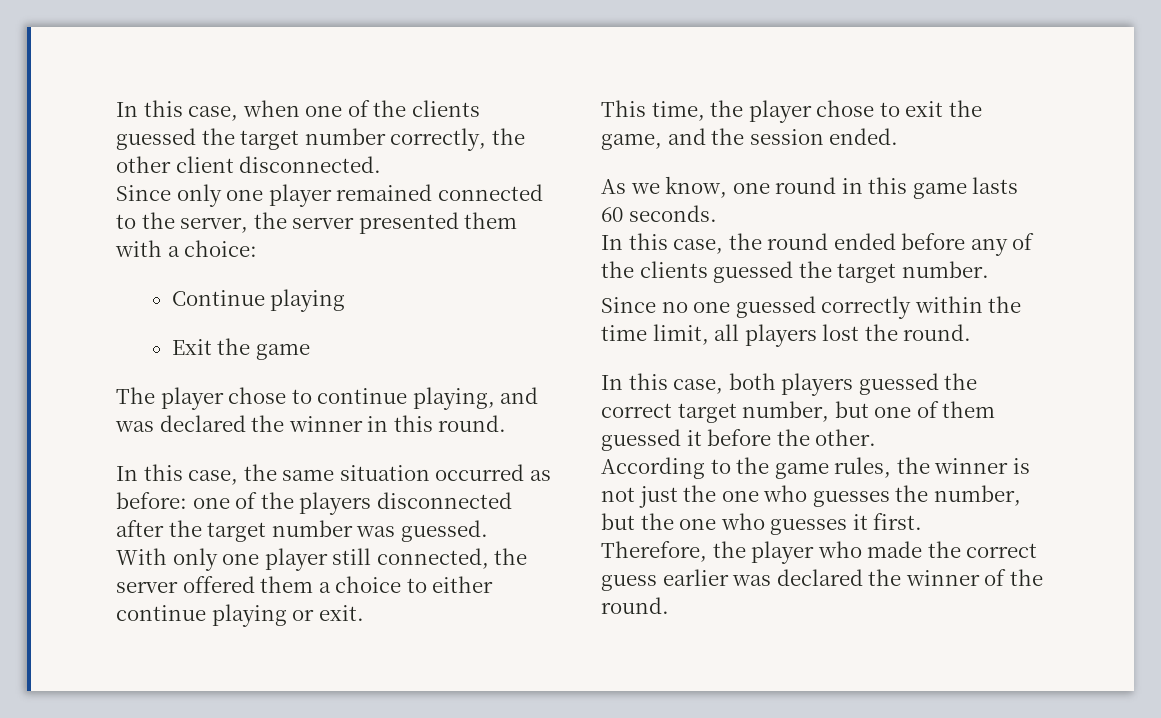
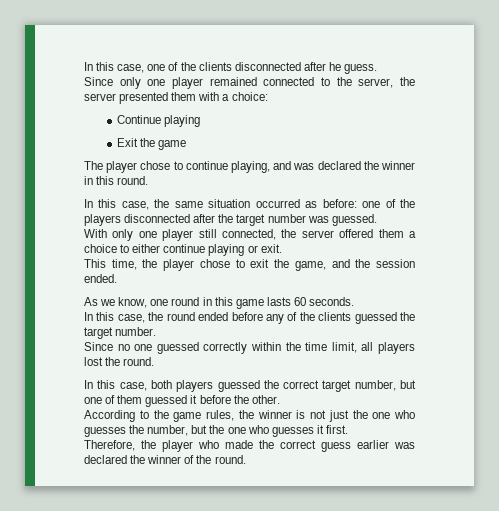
- In this case, when one of the clients guessed the target number correctly, the other client disconnected.
+ In this case, one of the clients disconnected after he guess.

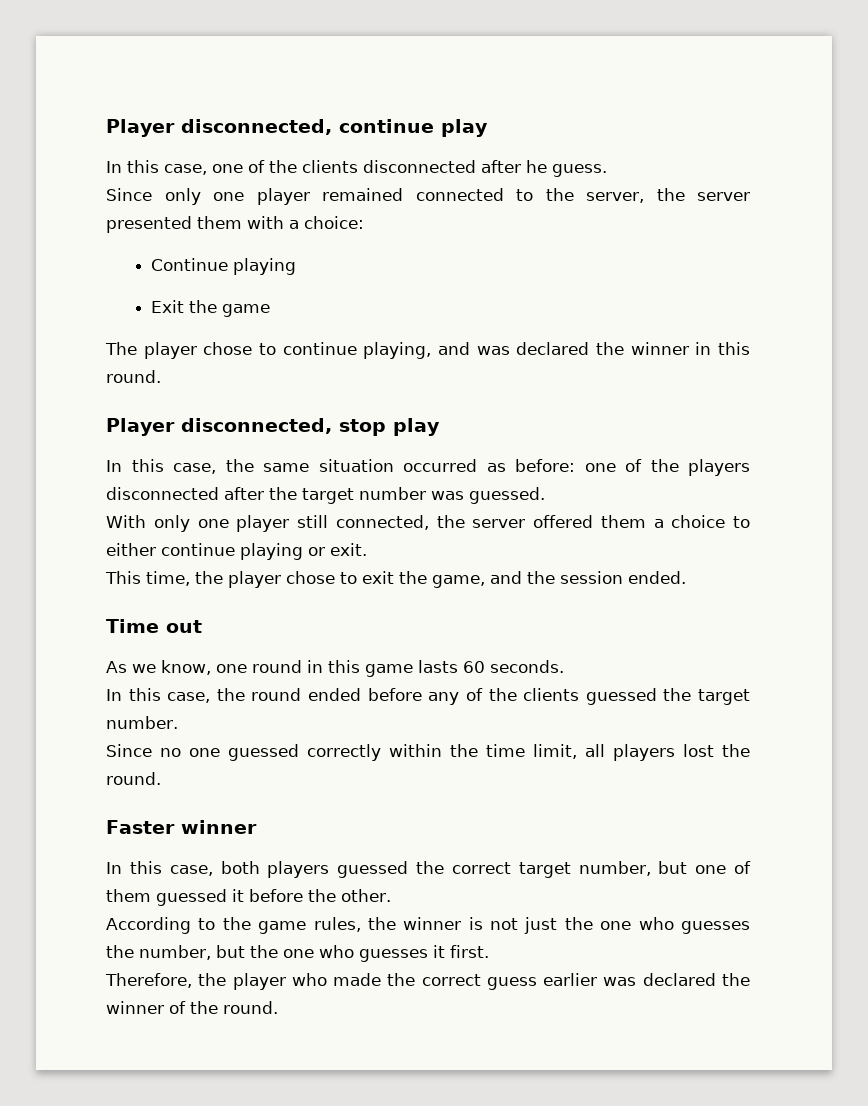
+ Player disconnected, continue play
+ Player disconnected, stop play
+ Time out
+ Faster winner

